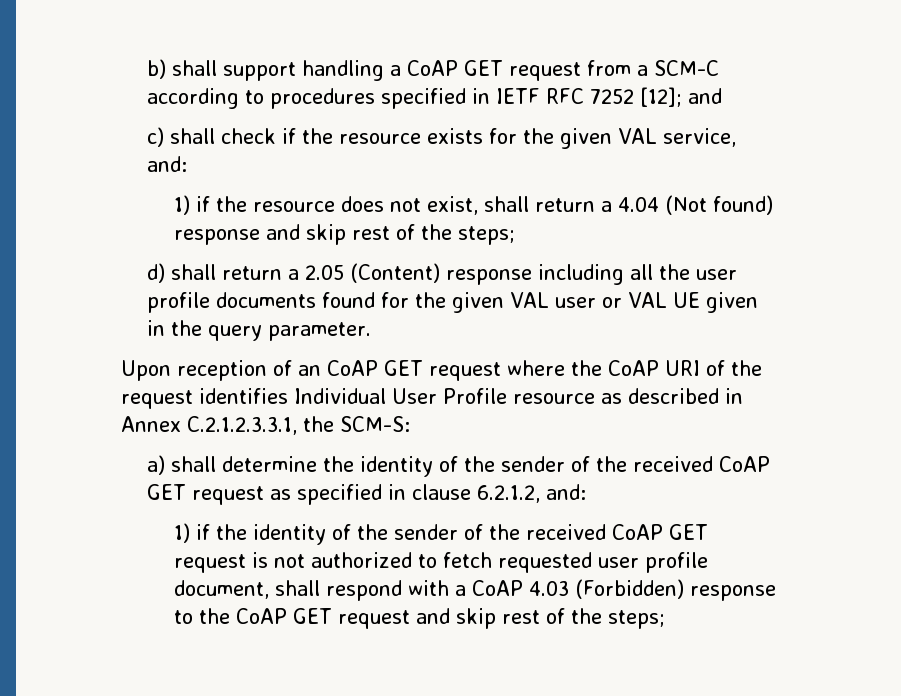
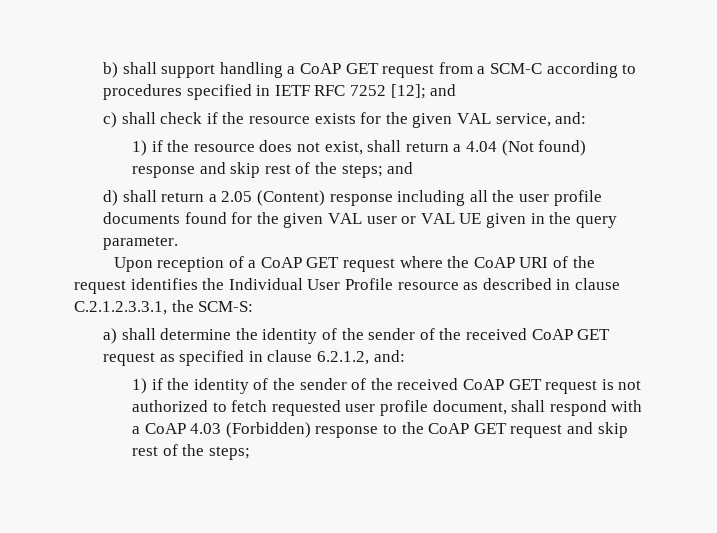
- 1) if the resource does not exist, shall return a 4.04 (Not found) response and skip rest of the steps;
+ 1) if the resource does not exist, shall return a 4.04 (Not found) response and skip rest of the steps; and
- Upon reception of an CoAP GET request where the CoAP URI of the request identifies Individual User Profile resource as described in Annex C.2.1.2.3.3.1, the SCM-S:
+ Upon reception of a CoAP GET request where the CoAP URI of the request identifies the Individual User Profile resource as described in clause C.2.1.2.3.3.1, the SCM-S:

